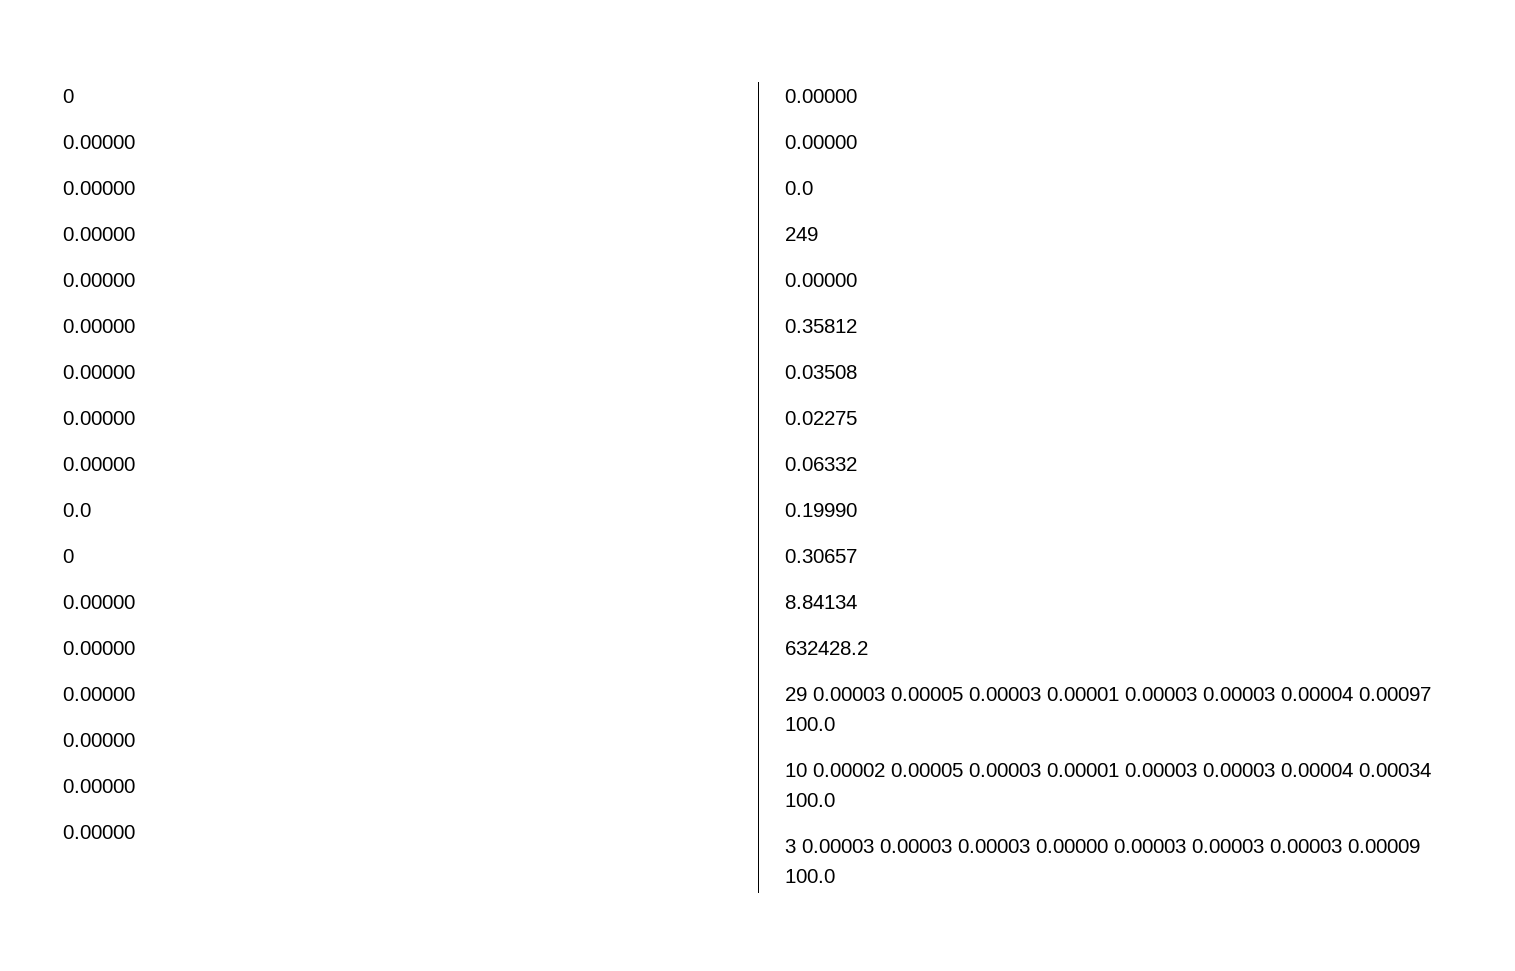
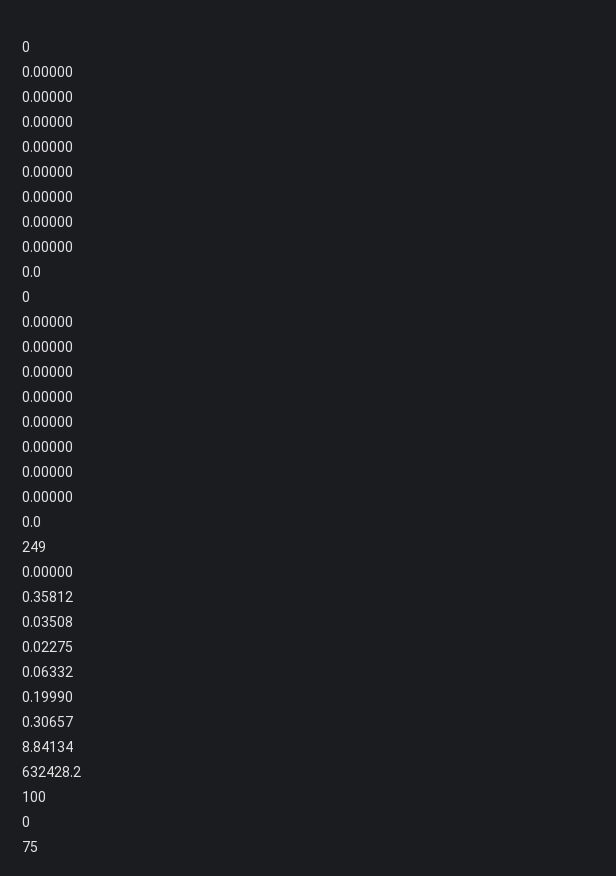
- 29 0.00003 0.00005 0.00003 0.00001 0.00003 0.00003 0.00004 0.00097 100.0
- 10 0.00002 0.00005 0.00003 0.00001 0.00003 0.00003 0.00004 0.00034 100.0
- 3 0.00003 0.00003 0.00003 0.00000 0.00003 0.00003 0.00003 0.00009 100.0
+ 100
+ 0
+ 75

